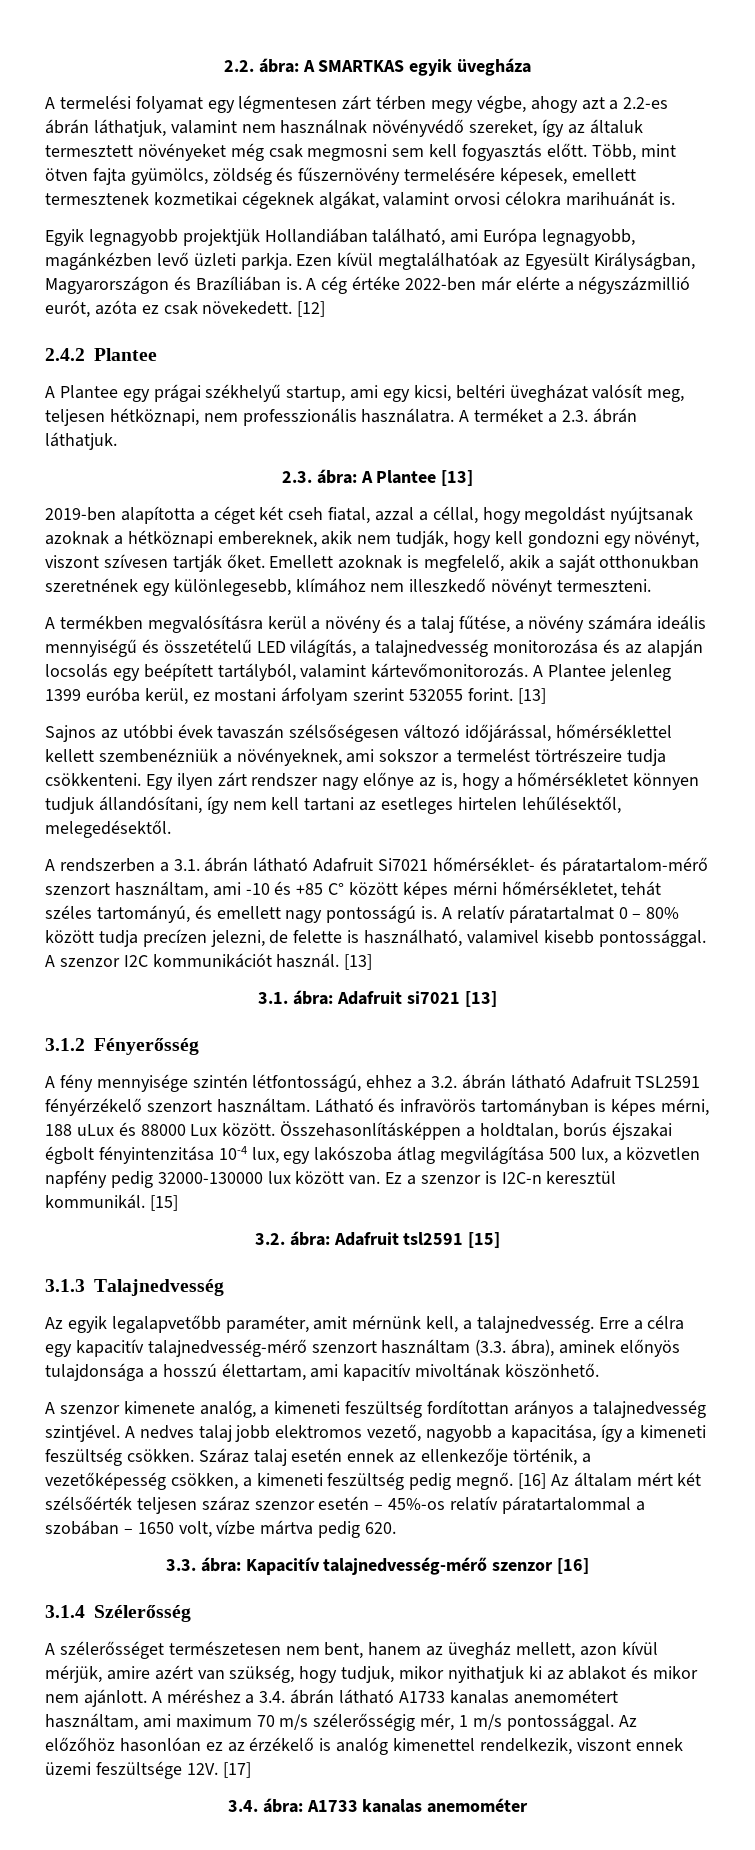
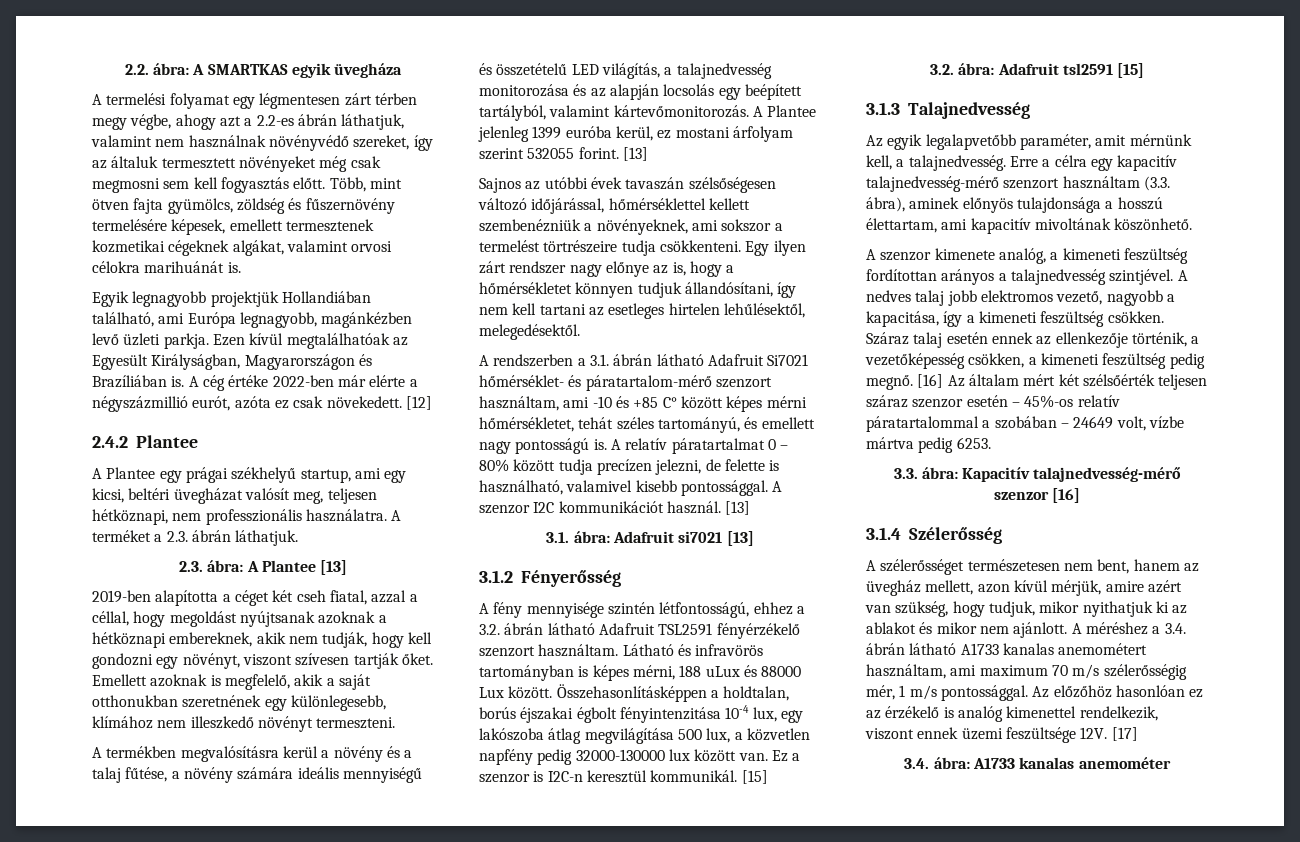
- [16] Az általam mért két szélsőérték teljesen száraz szenzor esetén – 45%-os relatív páratartalommal a szobában – 1650 volt, vízbe mártva pedig 620.
+ [16] Az általam mért két szélsőérték teljesen száraz szenzor esetén – 45%-os relatív páratartalommal a szobában – 24649 volt, vízbe mártva pedig 6253.

